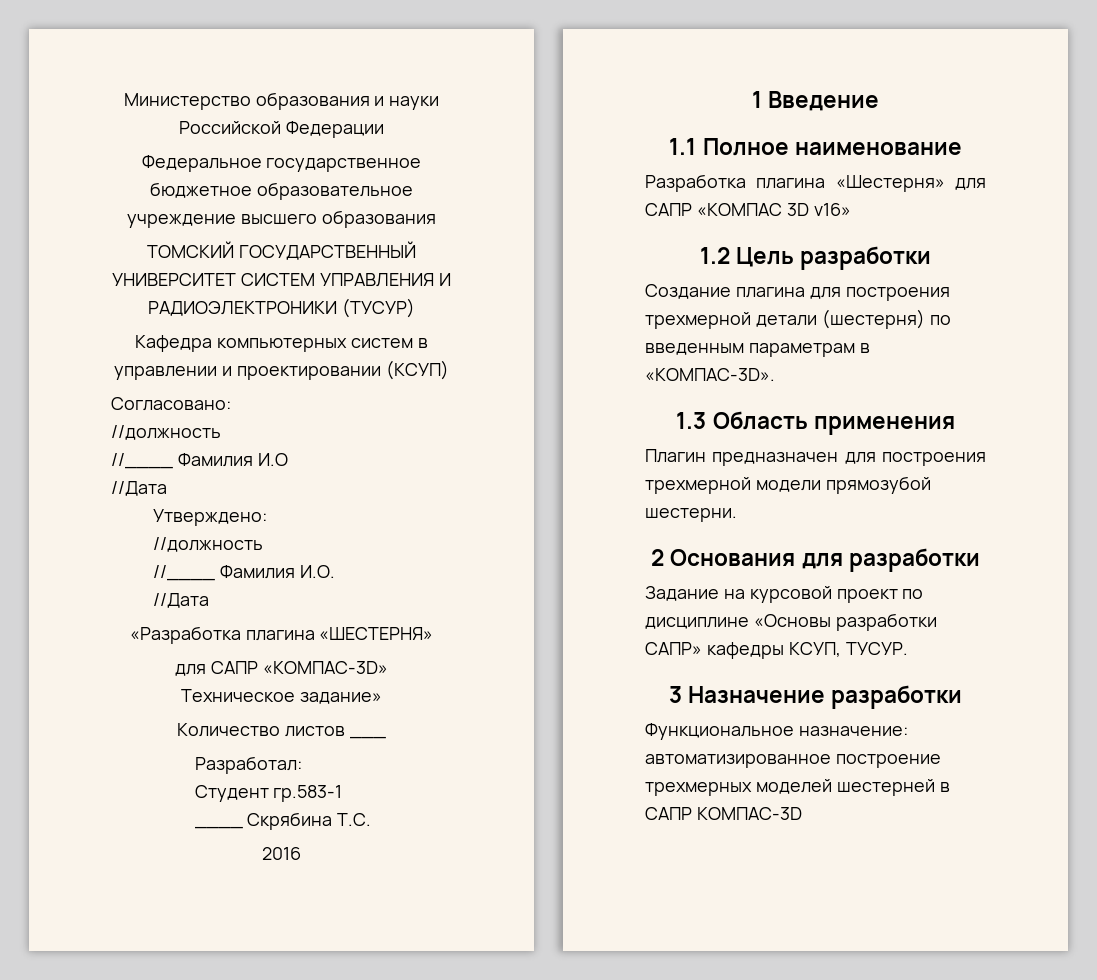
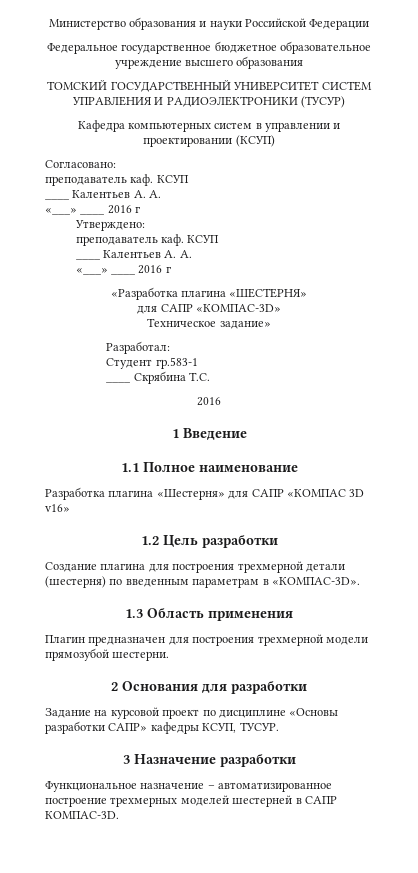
  Согласовано:
- //должность
- //____ Фамилия И.О
- //Дата
+ преподаватель каф. КСУП
+ ____ Калентьев А. А.
+ «___» ____ 2016 г
  Утверждено:
- //должность
- //____ Фамилия И.О.
- //Дата
+ преподаватель каф. КСУП
+ ____ Калентьев А. А.
+ «___» ____ 2016 г
- Количество листов ___
- Функциональное назначение: автоматизированное построение трехмерных моделей шестерней в САПР КОМПАС-3D
+ Функциональное назначение – автоматизированное построение трехмерных моделей шестерней в САПР КОМПАС-3D.

